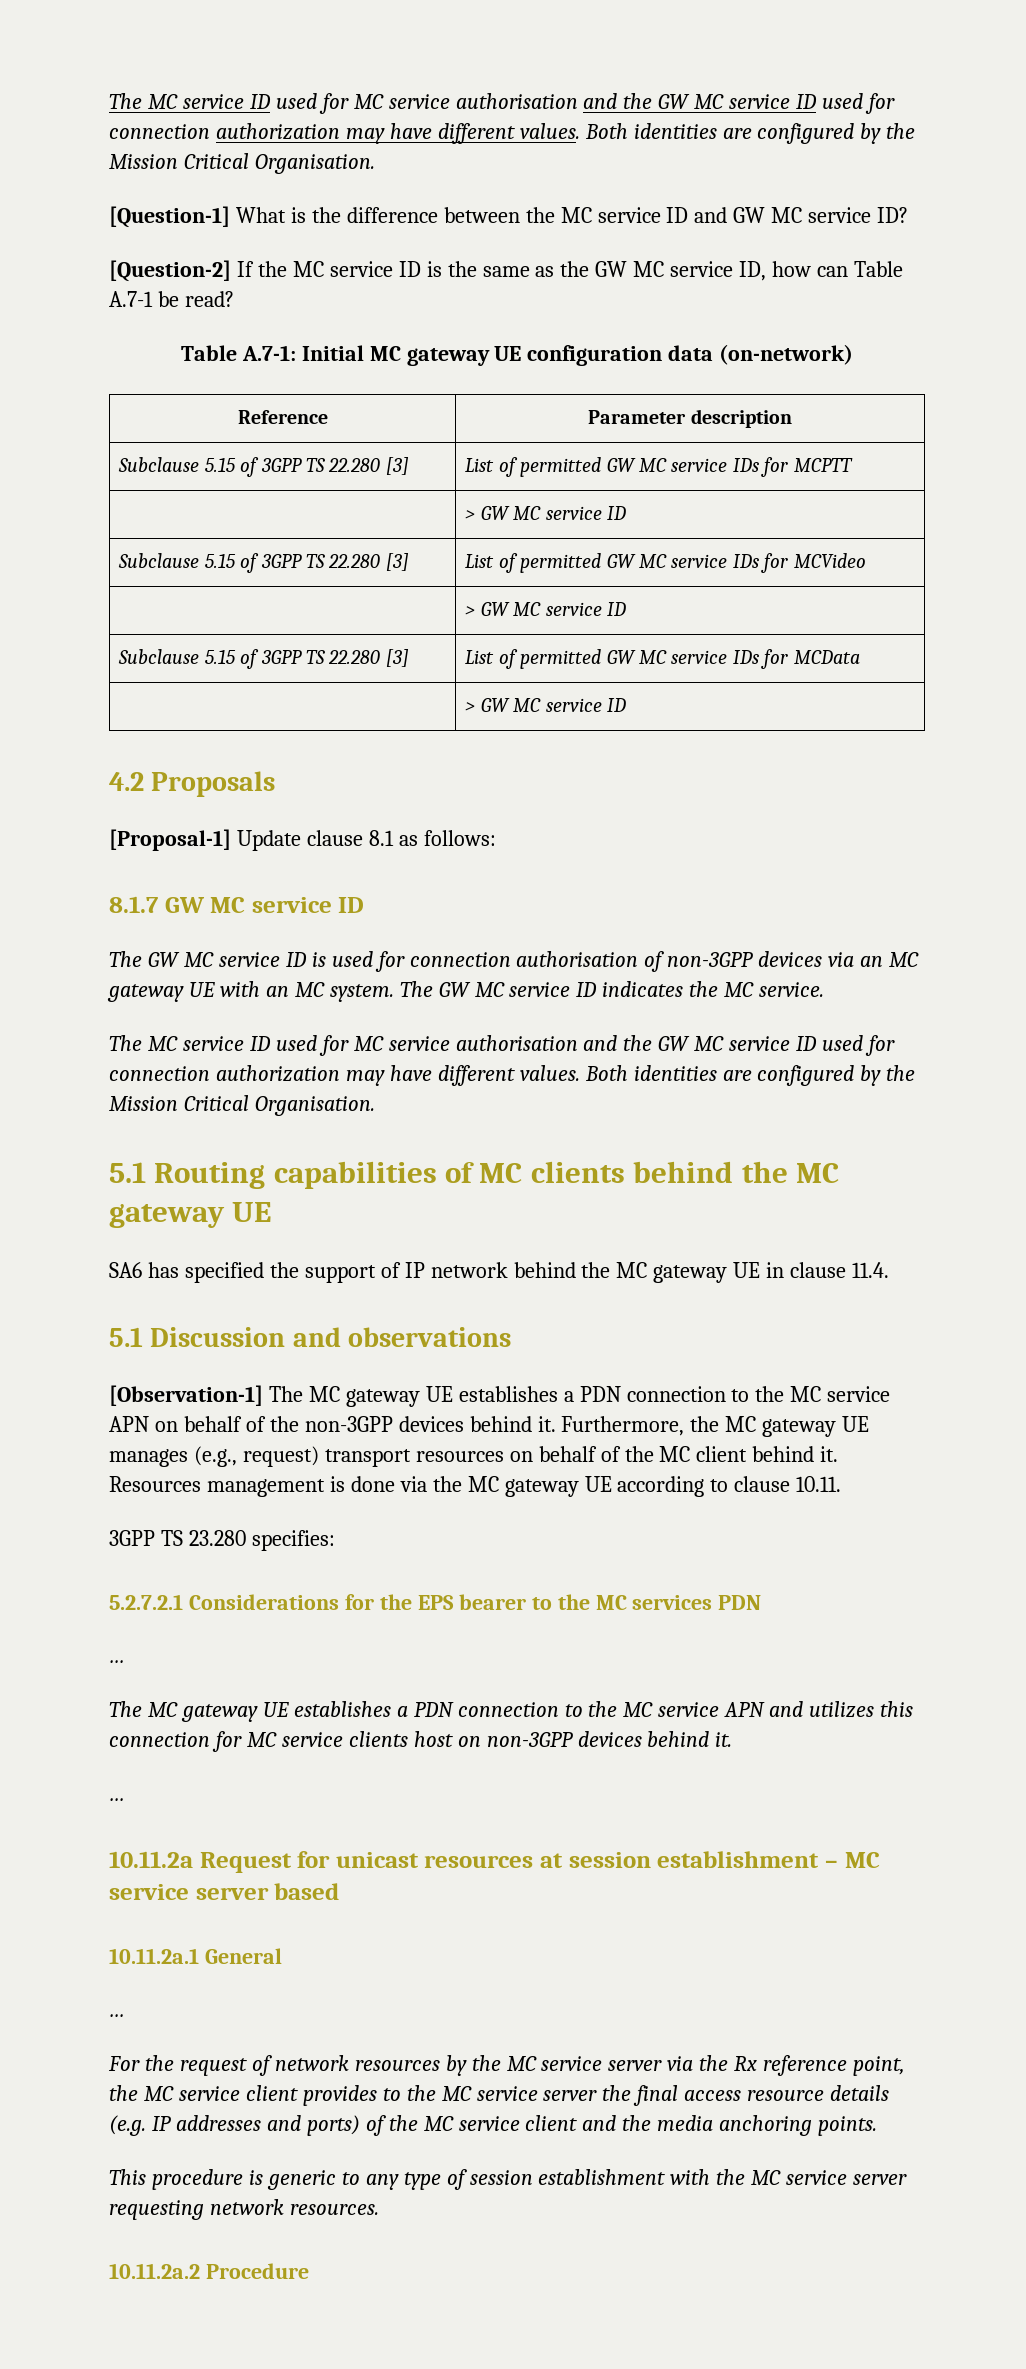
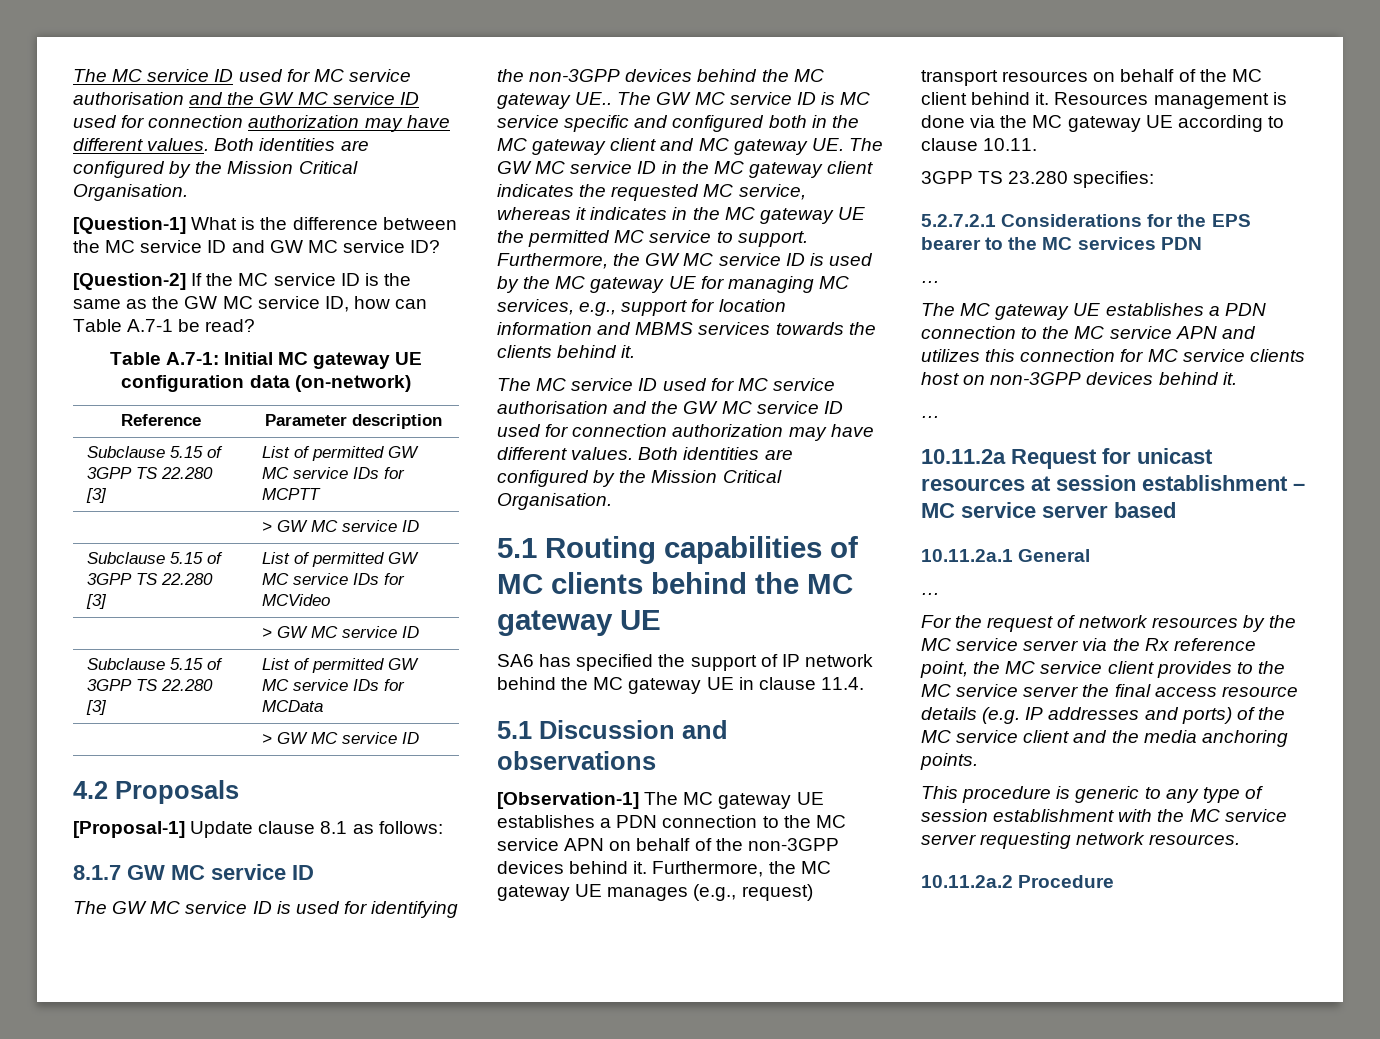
- The GW MC service ID is used for connection authorisation of non-3GPP devices via an MC gateway UE with an MC system. The GW MC service ID indicates the MC service.
+ The GW MC service ID is used for identifying the non-3GPP devices behind the MC gateway UE.. The GW MC service ID is MC service specific and configured both in the MC gateway client and MC gateway UE. The GW MC service ID in the MC gateway client indicates the requested MC service, whereas it indicates in the MC gateway UE the permitted MC service to support. Furthermore, the GW MC service ID is used by the MC gateway UE for managing MC services, e.g., support for location information and MBMS services towards the clients behind it.

